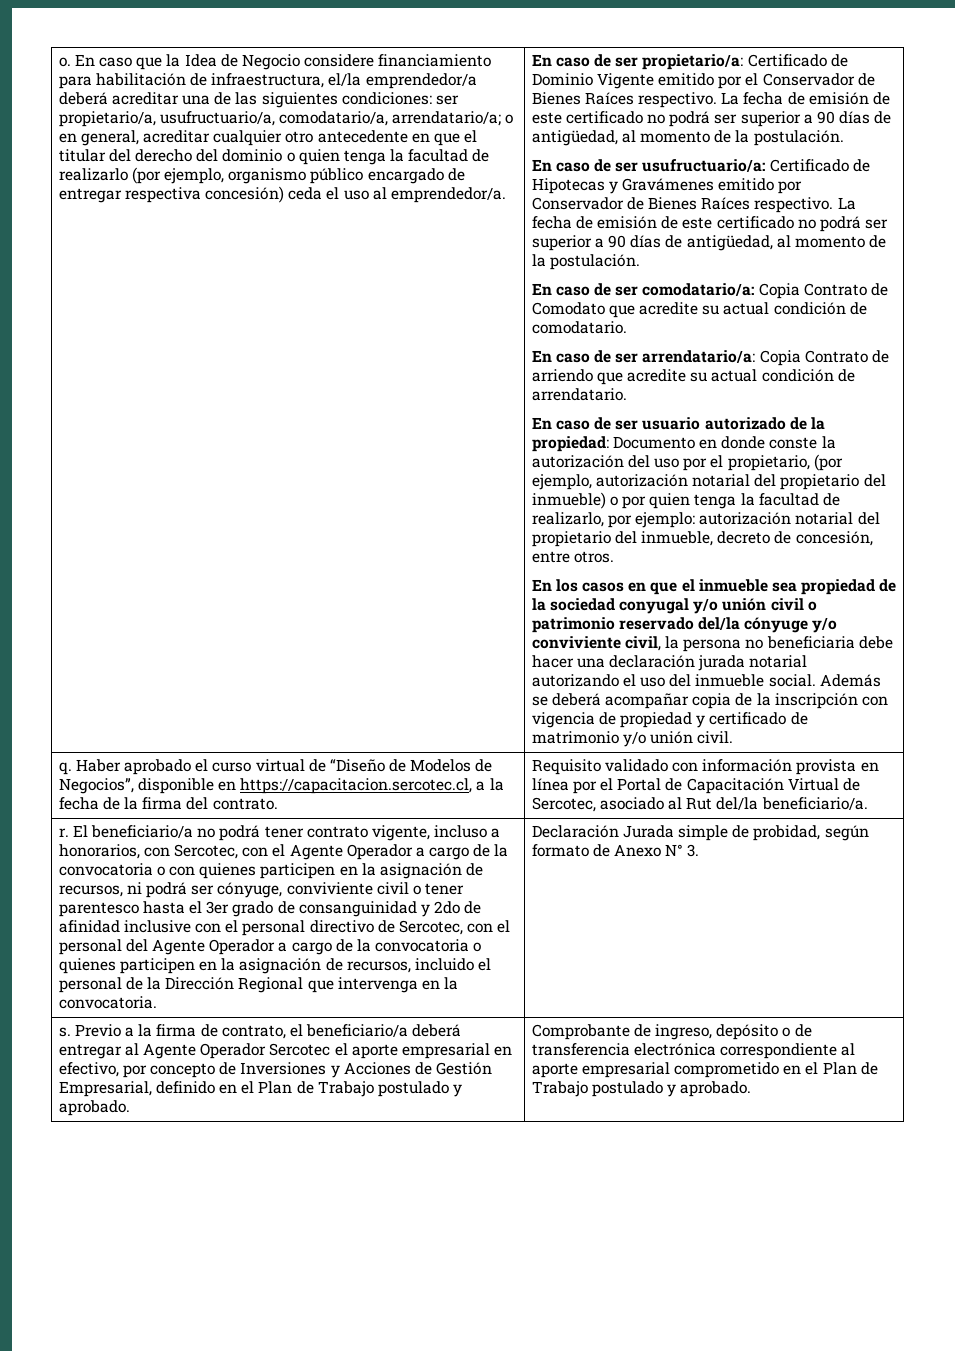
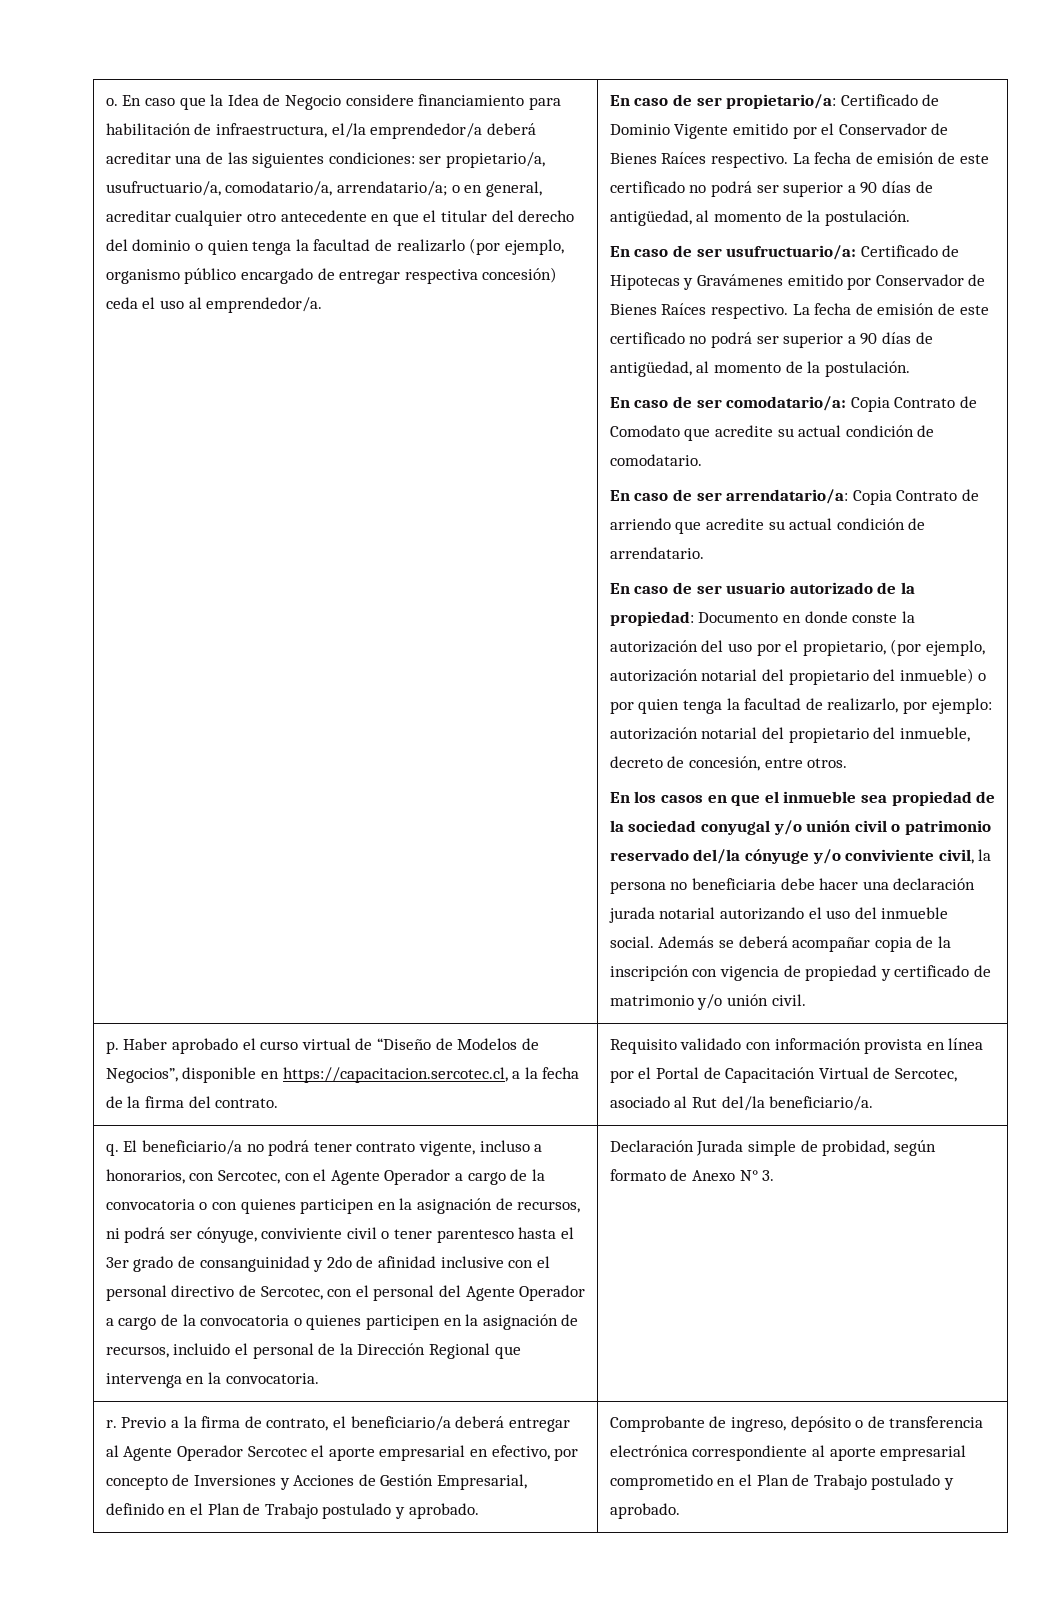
- q. Haber aprobado el curso virtual de “Diseño de Modelos de Negocios”, disponible en https://capacitacion.sercotec.cl, a la fecha de la firma del contrato.
+ p. Haber aprobado el curso virtual de “Diseño de Modelos de Negocios”, disponible en https://capacitacion.sercotec.cl, a la fecha de la firma del contrato.
- r.
+ q.
- s.
+ r.

